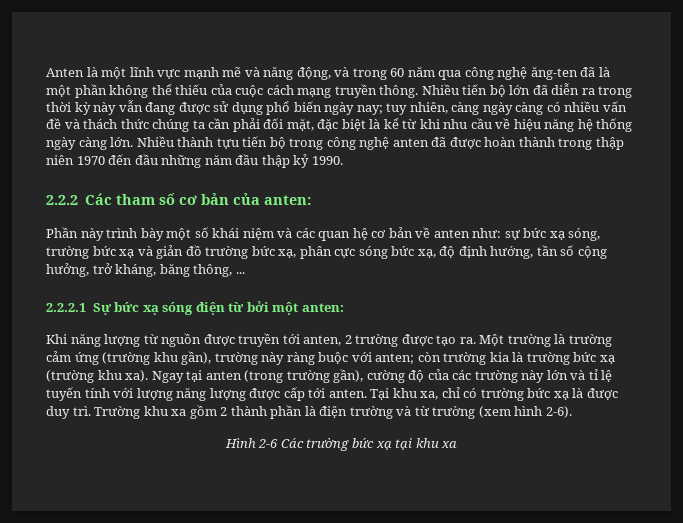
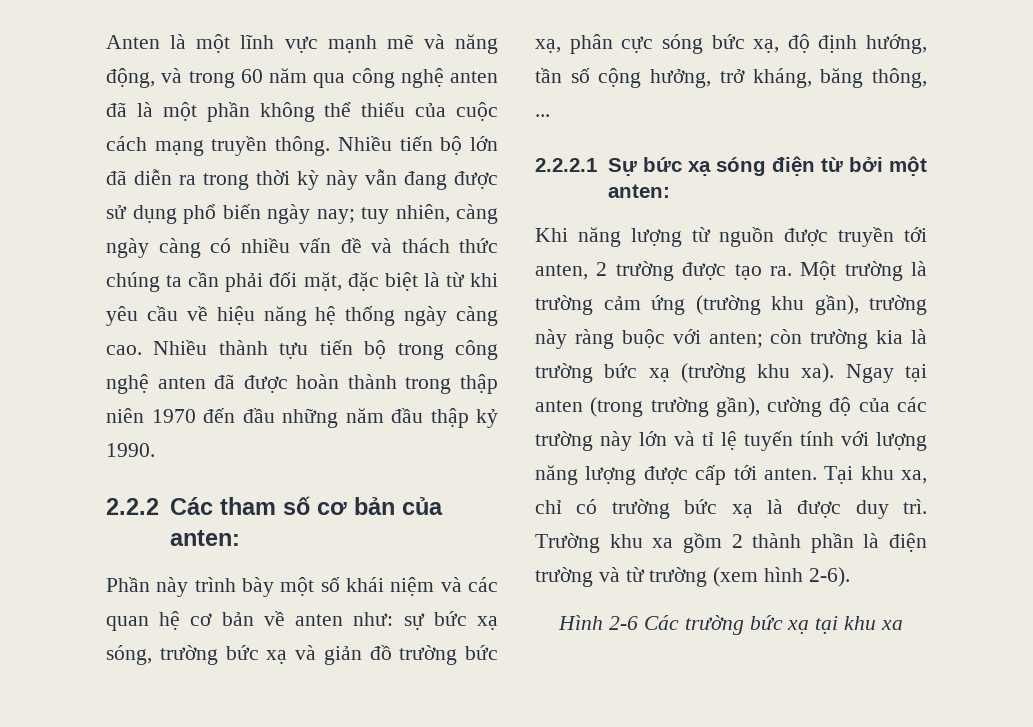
- Anten là một lĩnh vực mạnh mẽ và năng động, và trong 60 năm qua công nghệ ăng-ten đã là một phần không thể thiếu của cuộc cách mạng truyền thông.
+ Anten là một lĩnh vực mạnh mẽ và năng động, và trong 60 năm qua công nghệ anten đã là một phần không thể thiếu của cuộc cách mạng truyền thông.
- Nhiều tiến bộ lớn đã diễn ra trong thời kỳ này vẫn đang được sử dụng phổ biến ngày nay; tuy nhiên, càng ngày càng có nhiều vấn đề và thách thức chúng ta cần phải đối mặt, đặc biệt là kể từ khi nhu cầu về hiệu năng hệ thống ngày càng lớn.
+ Nhiều tiến bộ lớn đã diễn ra trong thời kỳ này vẫn đang được sử dụng phổ biến ngày nay; tuy nhiên, càng ngày càng có nhiều vấn đề và thách thức chúng ta cần phải đối mặt, đặc biệt là từ khi yêu cầu về hiệu năng hệ thống ngày càng cao.

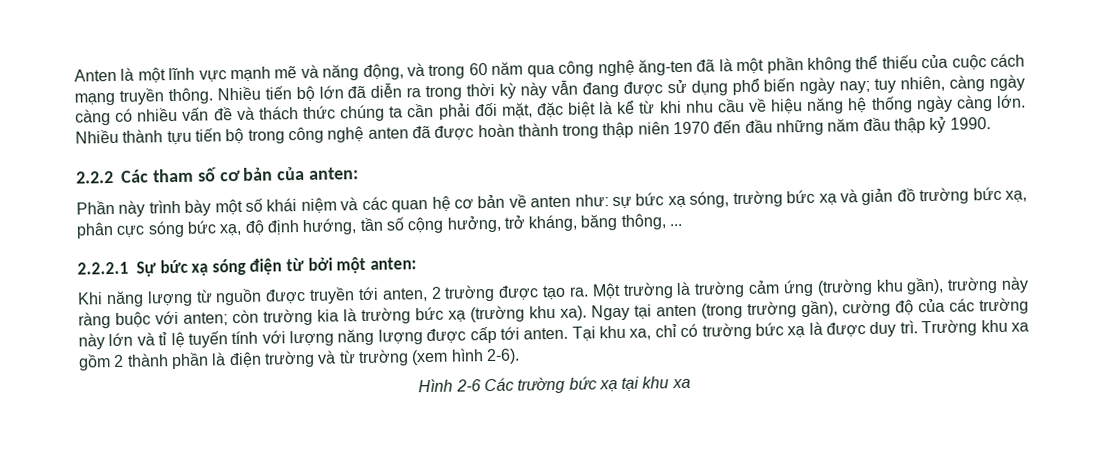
- Anten là một lĩnh vực mạnh mẽ và năng động, và trong 60 năm qua công nghệ anten đã là một phần không thể thiếu của cuộc cách mạng truyền thông.
+ Anten là một lĩnh vực mạnh mẽ và năng động, và trong 60 năm qua công nghệ ăng-ten đã là một phần không thể thiếu của cuộc cách mạng truyền thông.
- Nhiều tiến bộ lớn đã diễn ra trong thời kỳ này vẫn đang được sử dụng phổ biến ngày nay; tuy nhiên, càng ngày càng có nhiều vấn đề và thách thức chúng ta cần phải đối mặt, đặc biệt là từ khi yêu cầu về hiệu năng hệ thống ngày càng cao.
+ Nhiều tiến bộ lớn đã diễn ra trong thời kỳ này vẫn đang được sử dụng phổ biến ngày nay; tuy nhiên, càng ngày càng có nhiều vấn đề và thách thức chúng ta cần phải đối mặt, đặc biệt là kể từ khi nhu cầu về hiệu năng hệ thống ngày càng lớn.

